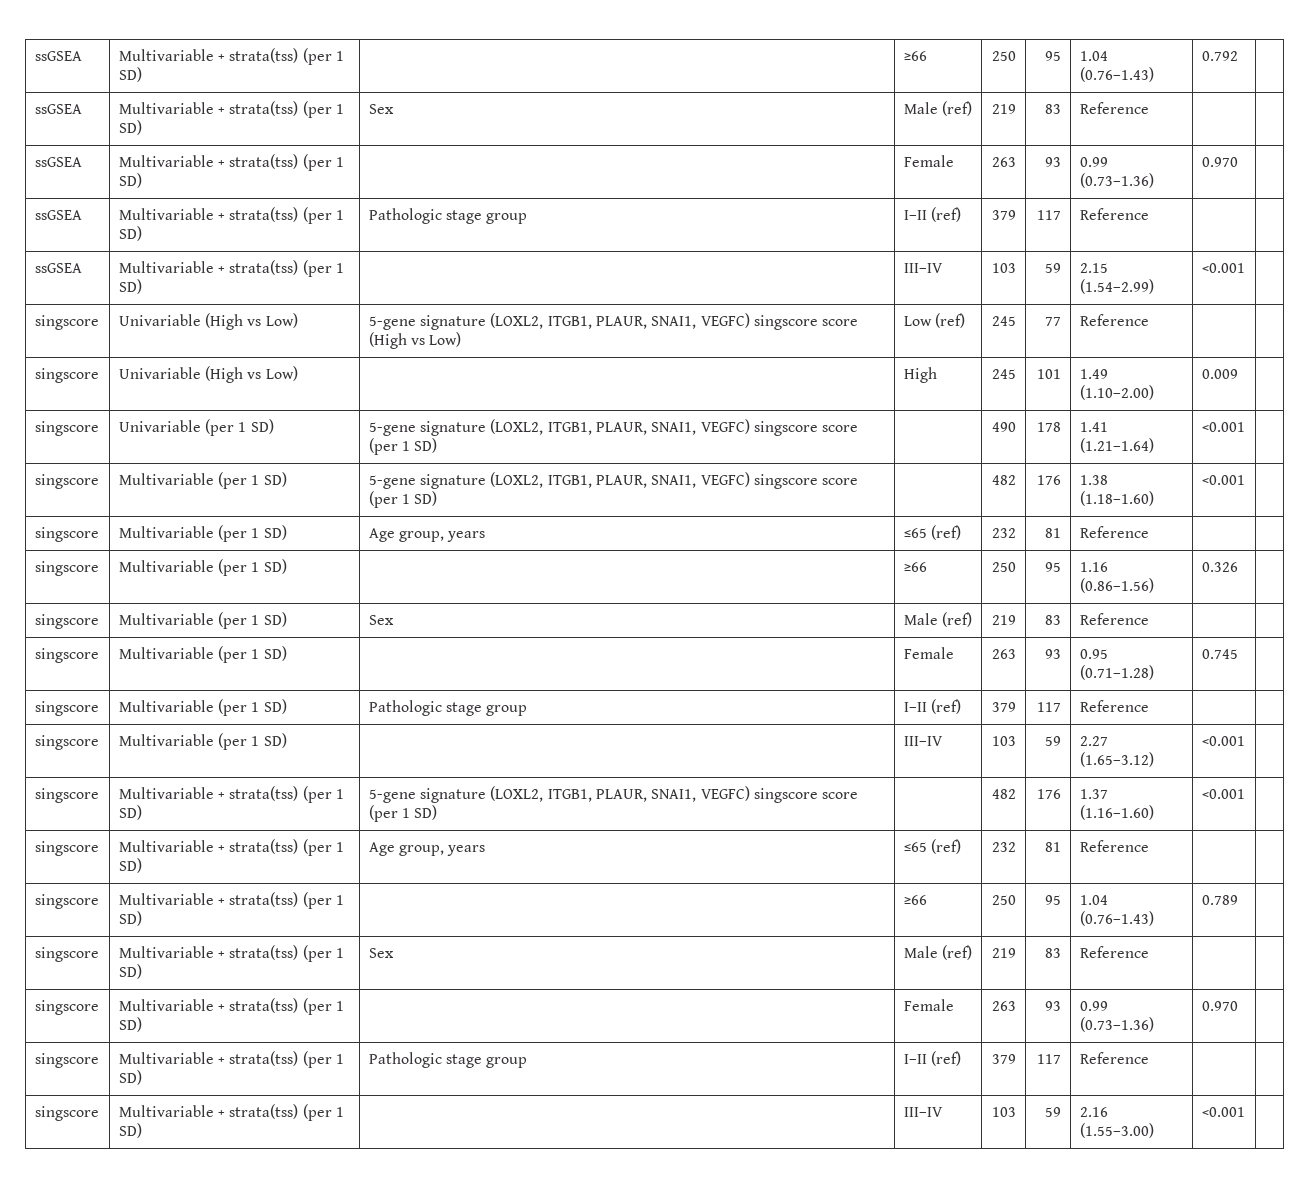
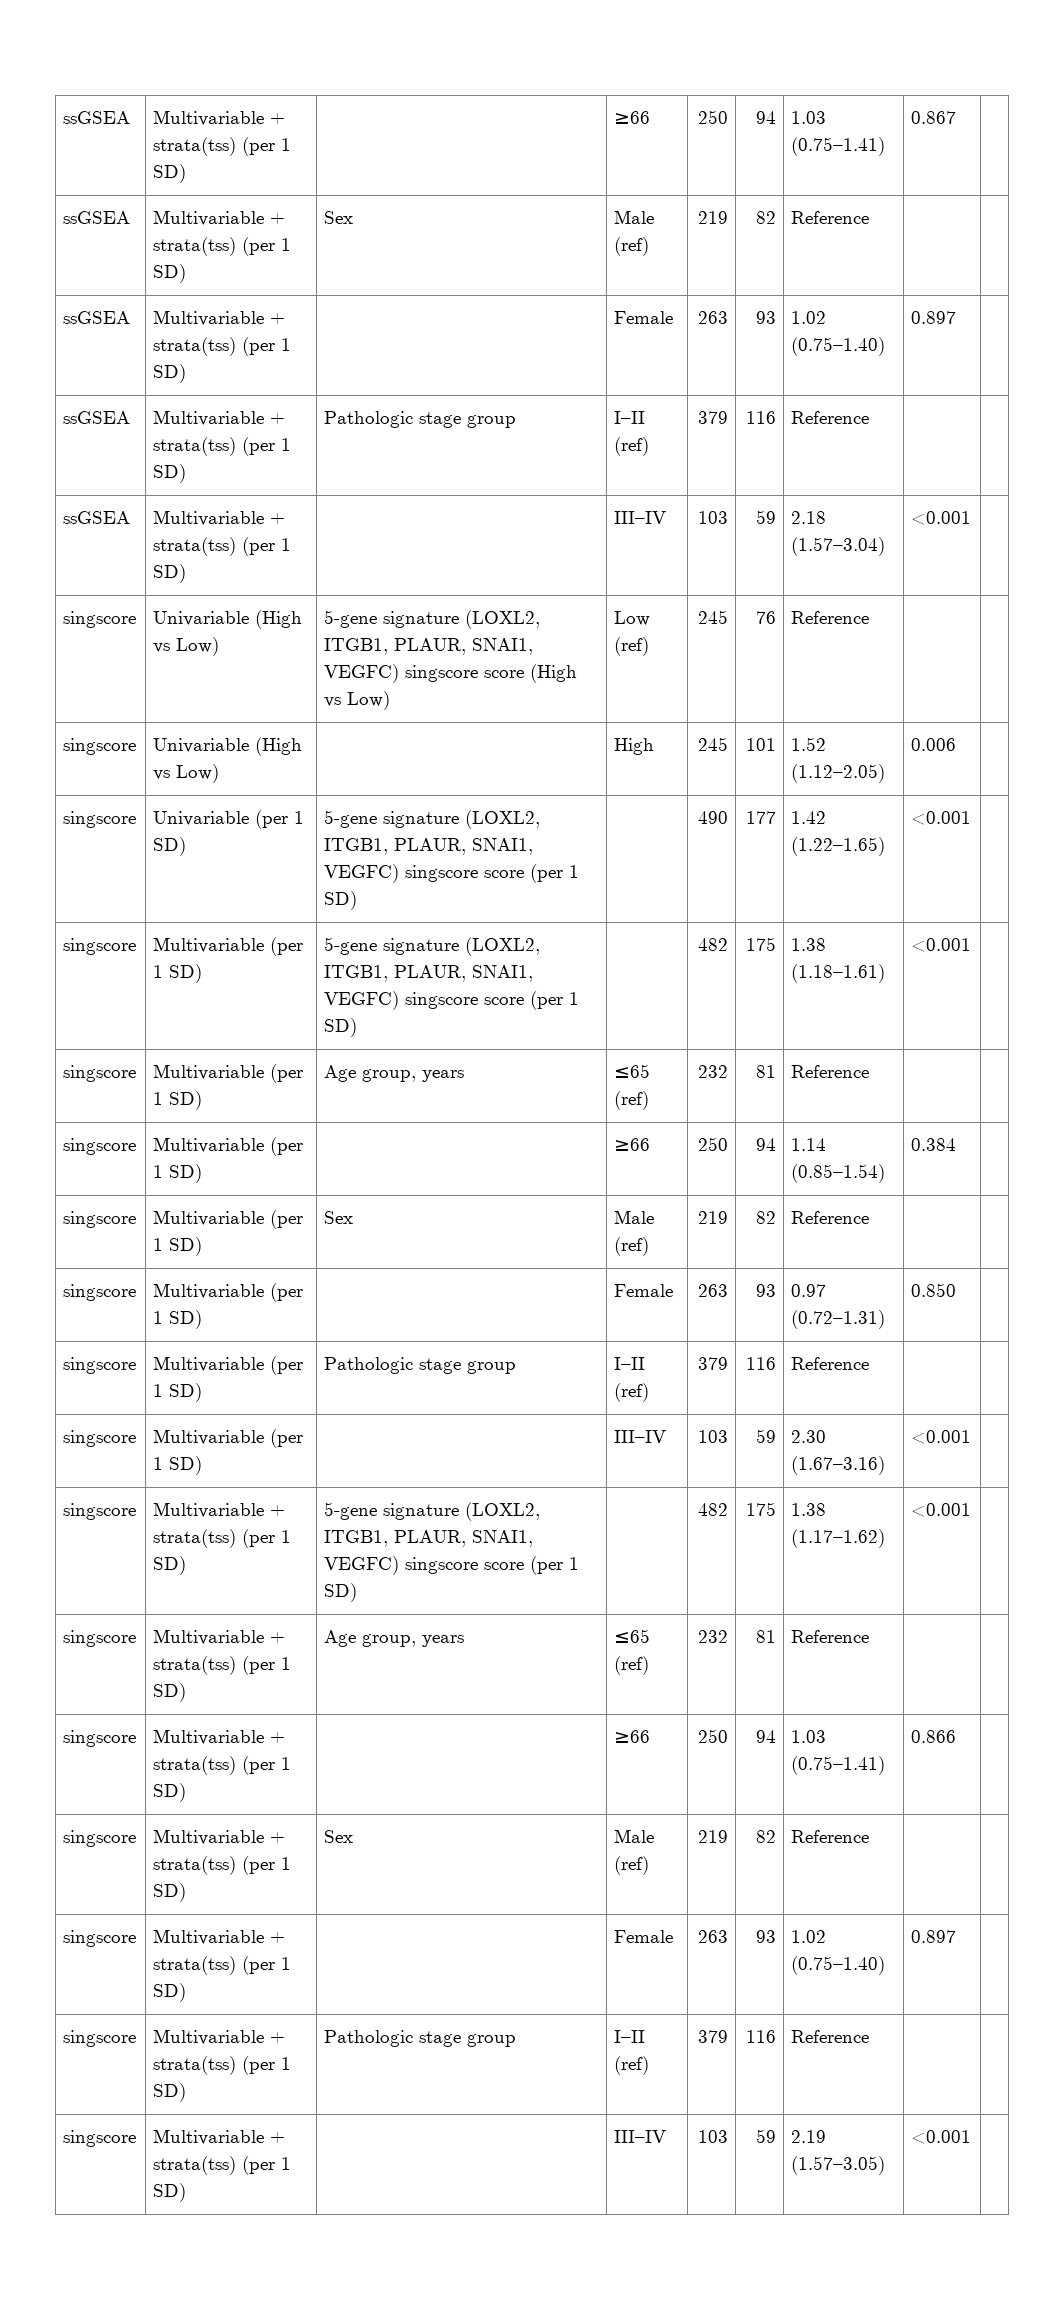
- ssGSEA | Multivariable + strata(tss) (per 1 SD) | | ≥66 | 250 | 95 | 1.04 (0.76–1.43) | 0.792 |
+ ssGSEA | Multivariable + strata(tss) (per 1 SD) | | ≥66 | 250 | 94 | 1.03 (0.75–1.41) | 0.867 |
- ssGSEA | Multivariable + strata(tss) (per 1 SD) | Sex | Male (ref) | 219 | 83 | Reference | |
+ ssGSEA | Multivariable + strata(tss) (per 1 SD) | Sex | Male (ref) | 219 | 82 | Reference | |
- ssGSEA | Multivariable + strata(tss) (per 1 SD) | | Female | 263 | 93 | 0.99 (0.73–1.36) | 0.970 |
+ ssGSEA | Multivariable + strata(tss) (per 1 SD) | | Female | 263 | 93 | 1.02 (0.75–1.40) | 0.897 |
- ssGSEA | Multivariable + strata(tss) (per 1 SD) | Pathologic stage group | I–II (ref) | 379 | 117 | Reference | |
+ ssGSEA | Multivariable + strata(tss) (per 1 SD) | Pathologic stage group | I–II (ref) | 379 | 116 | Reference | |
- ssGSEA | Multivariable + strata(tss) (per 1 SD) | | III–IV | 103 | 59 | 2.15 (1.54–2.99) | <0.001 |
+ ssGSEA | Multivariable + strata(tss) (per 1 SD) | | III–IV | 103 | 59 | 2.18 (1.57–3.04) | <0.001 |
- singscore | Univariable (High vs Low) | 5-gene signature (LOXL2, ITGB1, PLAUR, SNAI1, VEGFC) singscore score (High vs Low) | Low (ref) | 245 | 77 | Reference | |
+ singscore | Univariable (High vs Low) | 5-gene signature (LOXL2, ITGB1, PLAUR, SNAI1, VEGFC) singscore score (High vs Low) | Low (ref) | 245 | 76 | Reference | |
- singscore | Univariable (High vs Low) | | High | 245 | 101 | 1.49 (1.10–2.00) | 0.009 |
+ singscore | Univariable (High vs Low) | | High | 245 | 101 | 1.52 (1.12–2.05) | 0.006 |
- singscore | Univariable (per 1 SD) | 5-gene signature (LOXL2, ITGB1, PLAUR, SNAI1, VEGFC) singscore score (per 1 SD) | | 490 | 178 | 1.41 (1.21–1.64) | <0.001 |
+ singscore | Univariable (per 1 SD) | 5-gene signature (LOXL2, ITGB1, PLAUR, SNAI1, VEGFC) singscore score (per 1 SD) | | 490 | 177 | 1.42 (1.22–1.65) | <0.001 |
- singscore | Multivariable (per 1 SD) | 5-gene signature (LOXL2, ITGB1, PLAUR, SNAI1, VEGFC) singscore score (per 1 SD) | | 482 | 176 | 1.38 (1.18–1.60) | <0.001 |
+ singscore | Multivariable (per 1 SD) | 5-gene signature (LOXL2, ITGB1, PLAUR, SNAI1, VEGFC) singscore score (per 1 SD) | | 482 | 175 | 1.38 (1.18–1.61) | <0.001 |
- singscore | Multivariable (per 1 SD) | | ≥66 | 250 | 95 | 1.16 (0.86–1.56) | 0.326 |
+ singscore | Multivariable (per 1 SD) | | ≥66 | 250 | 94 | 1.14 (0.85–1.54) | 0.384 |
- singscore | Multivariable (per 1 SD) | Sex | Male (ref) | 219 | 83 | Reference | |
+ singscore | Multivariable (per 1 SD) | Sex | Male (ref) | 219 | 82 | Reference | |
- singscore | Multivariable (per 1 SD) | | Female | 263 | 93 | 0.95 (0.71–1.28) | 0.745 |
+ singscore | Multivariable (per 1 SD) | | Female | 263 | 93 | 0.97 (0.72–1.31) | 0.850 |
- singscore | Multivariable (per 1 SD) | Pathologic stage group | I–II (ref) | 379 | 117 | Reference | |
+ singscore | Multivariable (per 1 SD) | Pathologic stage group | I–II (ref) | 379 | 116 | Reference | |
- singscore | Multivariable (per 1 SD) | | III–IV | 103 | 59 | 2.27 (1.65–3.12) | <0.001 |
+ singscore | Multivariable (per 1 SD) | | III–IV | 103 | 59 | 2.30 (1.67–3.16) | <0.001 |
- singscore | Multivariable + strata(tss) (per 1 SD) | 5-gene signature (LOXL2, ITGB1, PLAUR, SNAI1, VEGFC) singscore score (per 1 SD) | | 482 | 176 | 1.37 (1.16–1.60) | <0.001 |
+ singscore | Multivariable + strata(tss) (per 1 SD) | 5-gene signature (LOXL2, ITGB1, PLAUR, SNAI1, VEGFC) singscore score (per 1 SD) | | 482 | 175 | 1.38 (1.17–1.62) | <0.001 |
- singscore | Multivariable + strata(tss) (per 1 SD) | | ≥66 | 250 | 95 | 1.04 (0.76–1.43) | 0.789 |
+ singscore | Multivariable + strata(tss) (per 1 SD) | | ≥66 | 250 | 94 | 1.03 (0.75–1.41) | 0.866 |
- singscore | Multivariable + strata(tss) (per 1 SD) | Sex | Male (ref) | 219 | 83 | Reference | |
+ singscore | Multivariable + strata(tss) (per 1 SD) | Sex | Male (ref) | 219 | 82 | Reference | |
- singscore | Multivariable + strata(tss) (per 1 SD) | | Female | 263 | 93 | 0.99 (0.73–1.36) | 0.970 |
+ singscore | Multivariable + strata(tss) (per 1 SD) | | Female | 263 | 93 | 1.02 (0.75–1.40) | 0.897 |
- singscore | Multivariable + strata(tss) (per 1 SD) | Pathologic stage group | I–II (ref) | 379 | 117 | Reference | |
+ singscore | Multivariable + strata(tss) (per 1 SD) | Pathologic stage group | I–II (ref) | 379 | 116 | Reference | |
- singscore | Multivariable + strata(tss) (per 1 SD) | | III–IV | 103 | 59 | 2.16 (1.55–3.00) | <0.001 |
+ singscore | Multivariable + strata(tss) (per 1 SD) | | III–IV | 103 | 59 | 2.19 (1.57–3.05) | <0.001 |

